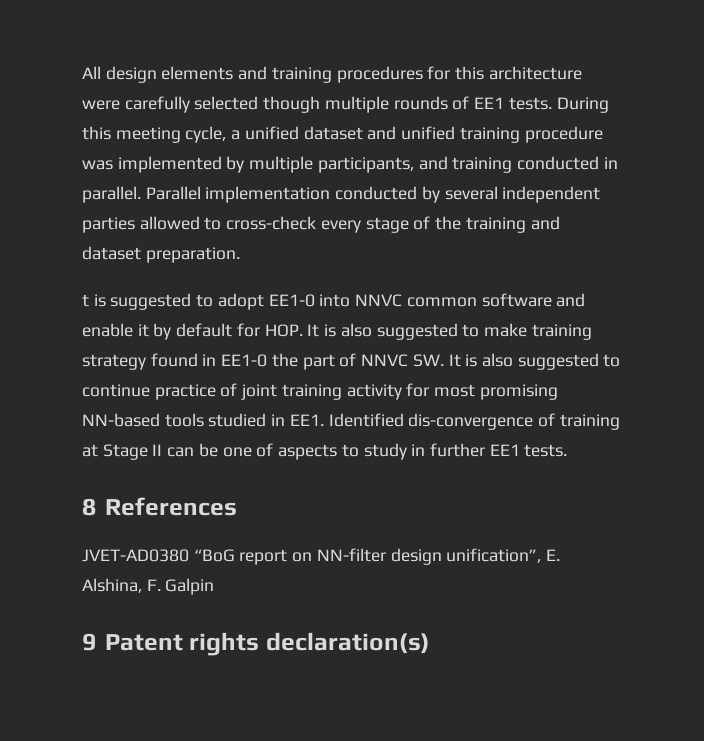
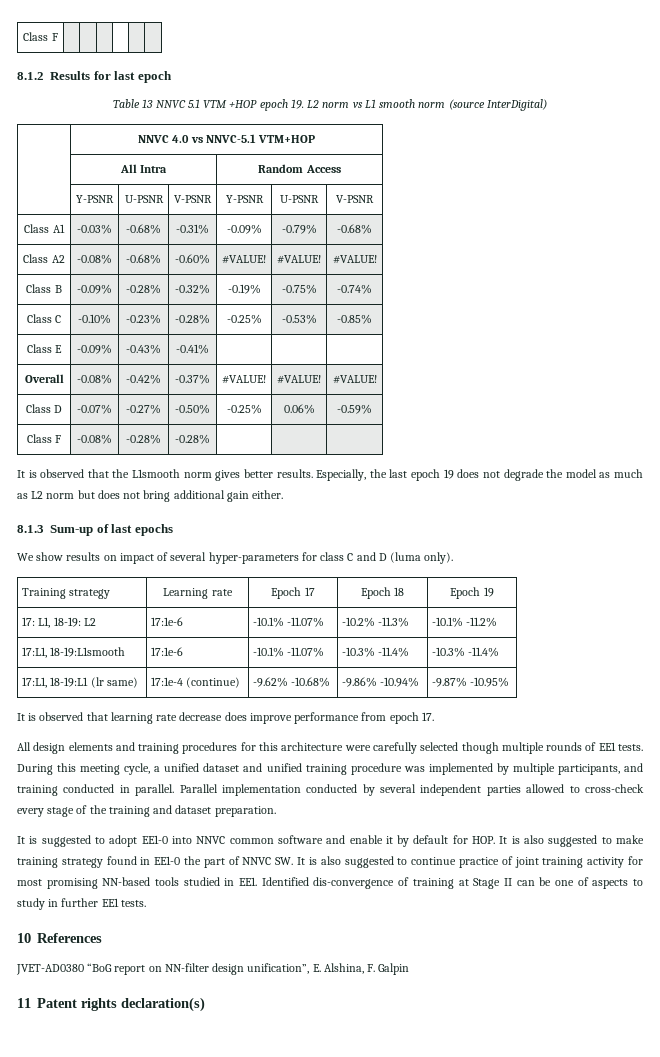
+ Class F | | | | | |
+ 8.1.2 Results for last epoch
+ Table 13 NNVC 5.1 VTM +HOP epoch 19. L2 norm vs L1 smooth norm (source InterDigital)
+ | NNVC 4.0 vs NNVC-5.1 VTM+HOP
+ | All Intra | Random Access
+ | Y-PSNR | U-PSNR | V-PSNR | Y-PSNR | U-PSNR | V-PSNR
+ Class A1 | -0.03% | -0.68% | -0.31% | -0.09% | -0.79% | -0.68%
+ Class A2 | -0.08% | -0.68% | -0.60% | #VALUE! | #VALUE! | #VALUE!
+ Class B | -0.09% | -0.28% | -0.32% | -0.19% | -0.75% | -0.74%
+ Class C | -0.10% | -0.23% | -0.28% | -0.25% | -0.53% | -0.85%
+ Class E | -0.09% | -0.43% | -0.41% | | |
+ Overall | -0.08% | -0.42% | -0.37% | #VALUE! | #VALUE! | #VALUE!
+ Class D | -0.07% | -0.27% | -0.50% | -0.25% | 0.06% | -0.59%
+ Class F | -0.08% | -0.28% | -0.28% | | |
+ It is observed that the L1smooth norm gives better results. Especially, the last epoch 19 does not degrade the model as much as L2 norm but does not bring additional gain either.
+ 8.1.3 Sum-up of last epochs
+ We show results on impact of several hyper-parameters for class C and D (luma only).
+ Training strategy | Learning rate | Epoch 17 | Epoch 18 | Epoch 19
+ 17: L1, 18-19: L2 | 17:1e-6 | -10.1% -11.07% | -10.2% -11.3% | -10.1% -11.2%
+ 17:L1, 18-19:L1smooth | 17:1e-6 | -10.1% -11.07% | -10.3% -11.4% | -10.3% -11.4%
+ 17:L1, 18-19:L1 (lr same) | 17:1e-4 (continue) | -9.62% -10.68% | -9.86% -10.94% | -9.87% -10.95%
+ It is observed that learning rate decrease does improve performance from epoch 17.
- t is suggested to adopt EE1-0 into NNVC common software and enable it by default for HOP. It is also suggested to make training strategy found in EE1-0 the part of NNVC SW. It is also suggested to continue practice of joint training activity for most promising NN-based tools studied in EE1. Identified dis-convergence of training at Stage II can be one of aspects to study in further EE1 tests.
+ It is suggested to adopt EE1-0 into NNVC common software and enable it by default for HOP. It is also suggested to make training strategy found in EE1-0 the part of NNVC SW. It is also suggested to continue practice of joint training activity for most promising NN-based tools studied in EE1. Identified dis-convergence of training at Stage II can be one of aspects to study in further EE1 tests.
- 8 References
+ 10 References
- 9 Patent rights declaration(s)
+ 11 Patent rights declaration(s)

